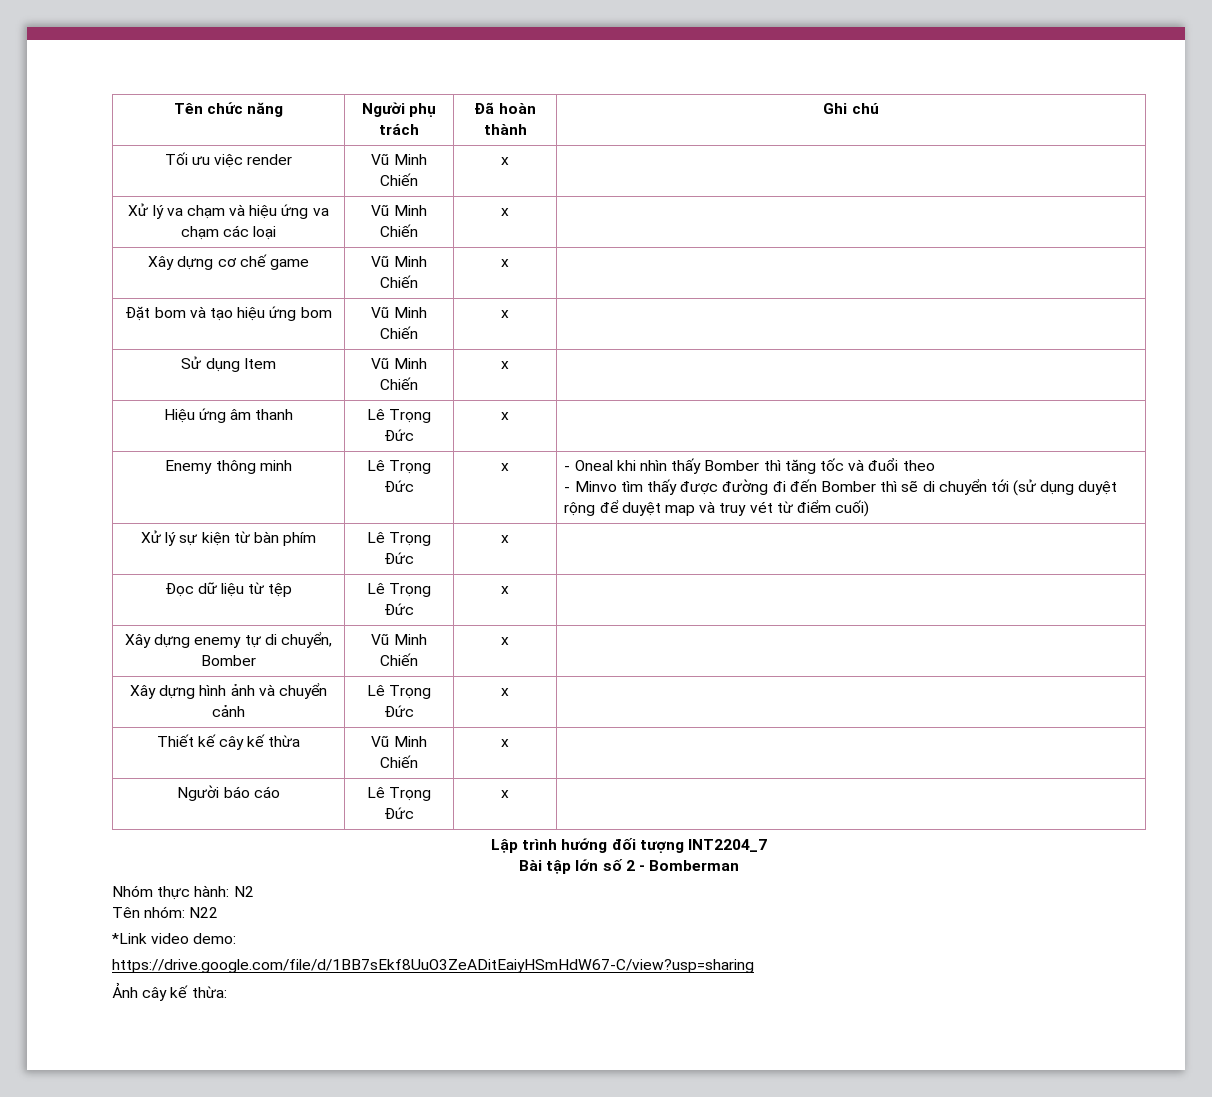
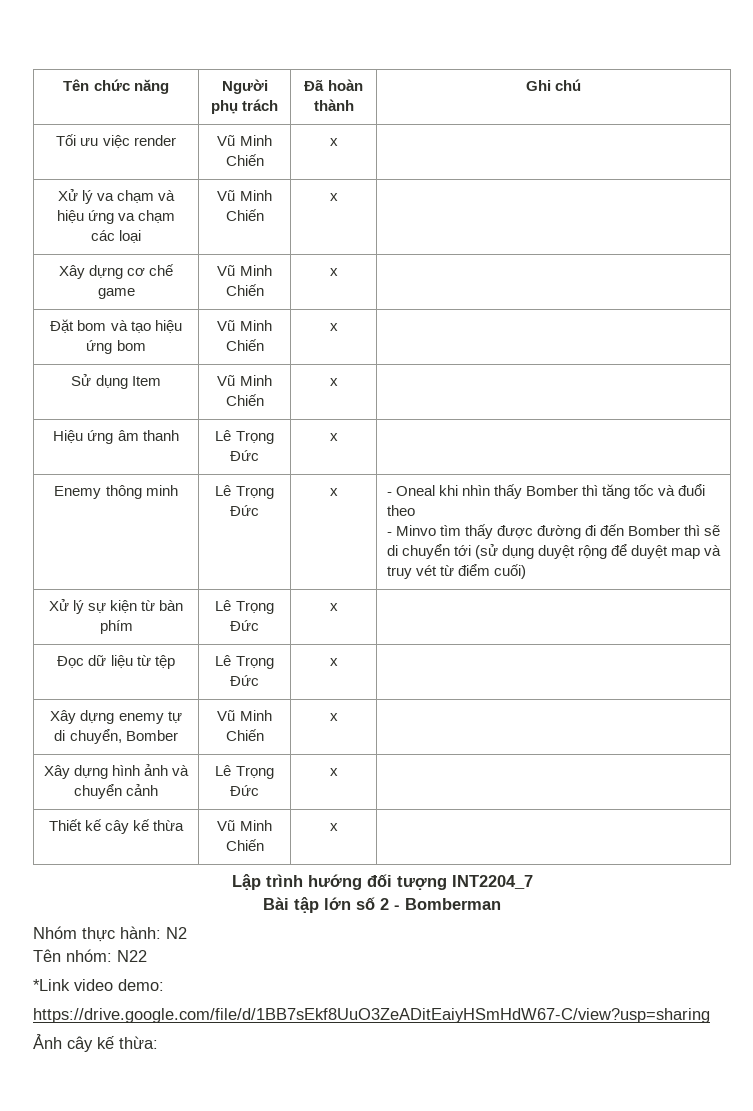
- Người báo cáo | Lê Trọng Đức | x |

